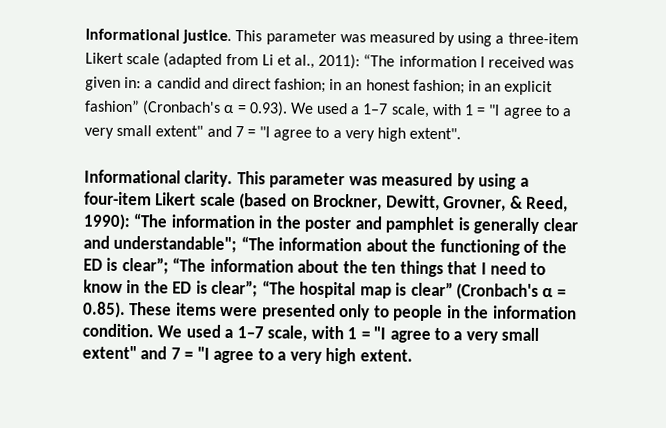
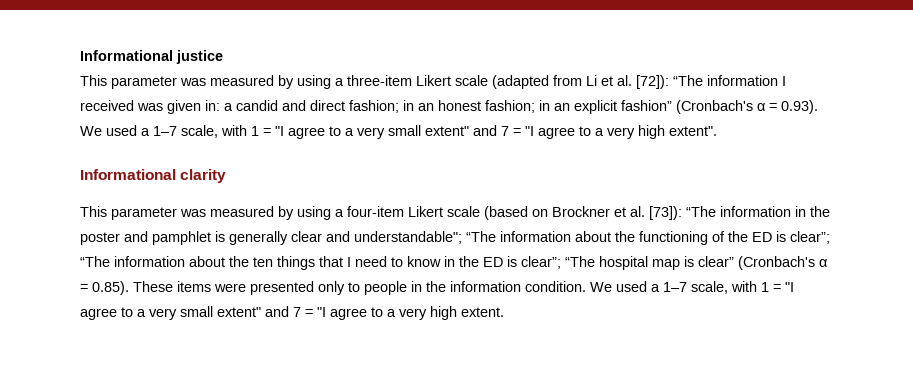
- Informational justice. This parameter was measured by using a three-item Likert scale (adapted from Li et al., 2011):
+ Informational justice
+ This parameter was measured by using a three-item Likert scale (adapted from Li et al. [72]):
- Informational clarity. This parameter was measured by using a four-item Likert scale (based on Brockner, Dewitt, Grovner, & Reed, 1990):
+ Informational clarity
+ This parameter was measured by using a four-item Likert scale (based on Brockner et al. [73]):

